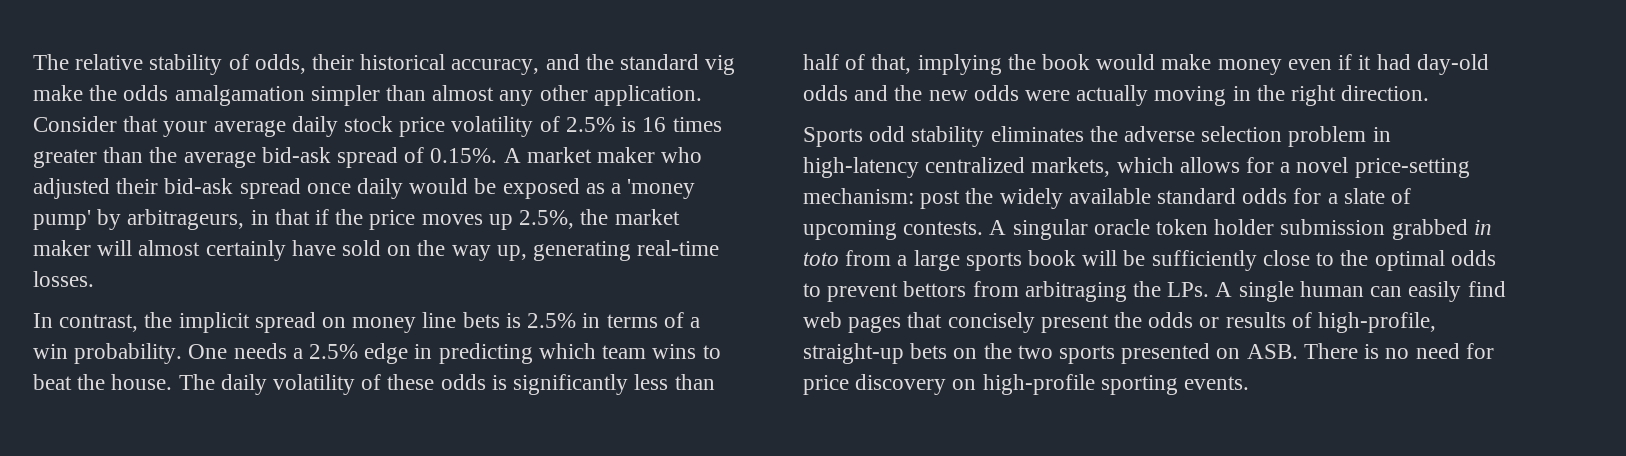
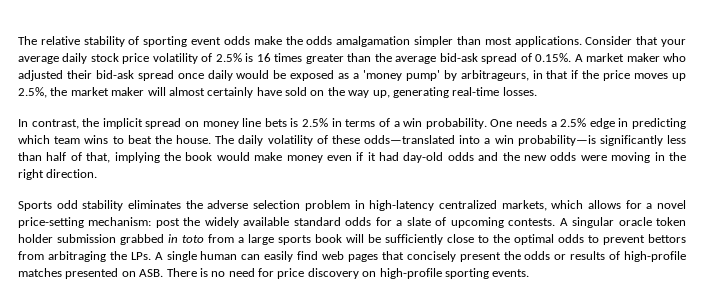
- The relative stability of odds, their historical accuracy, and the standard vig make the odds amalgamation simpler than almost any other application.
+ The relative stability of sporting event odds make the odds amalgamation simpler than most applications.
- The daily volatility of these odds is significantly less than half of that, implying the book would make money even if it had day-old odds and the new odds were actually moving in the right direction.
+ The daily volatility of these odds—translated into a win probability—is significantly less than half of that, implying the book would make money even if it had day-old odds and the new odds were moving in the right direction.
- A singular oracle token holder submission grabbed in toto from a large sports book will be sufficiently close to the optimal odds to prevent bettors from arbitraging the LPs. A single human can easily find web pages that concisely present the odds or results of high-profile, straight-up bets on the two sports presented on ASB. There is no need for price discovery on high-profile sporting events.
+ A singular oracle token holder submission grabbed in toto from a large sports book will be sufficiently close to the optimal odds to prevent bettors from arbitraging the LPs. A single human can easily find web pages that concisely present the odds or results of high-profile matches presented on ASB. There is no need for price discovery on high-profile sporting events.

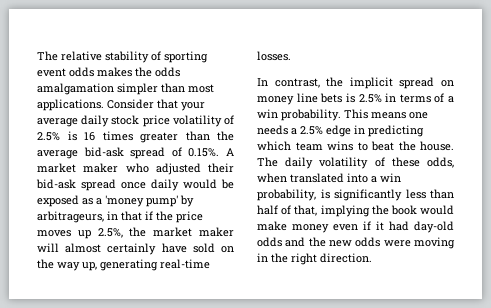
- The relative stability of sporting event odds make the odds amalgamation simpler than most applications.
+ The relative stability of sporting event odds makes the odds amalgamation simpler than most applications.
- One needs a 2.5% edge in predicting which team wins to beat the house.
+ This means one needs a 2.5% edge in predicting which team wins to beat the house.
- The daily volatility of these odds—translated into a win probability—is significantly less than half of that, implying the book would make money even if it had day-old odds and the new odds were moving in the right direction.
+ The daily volatility of these odds, when translated into a win probability, is significantly less than half of that, implying the book would make money even if it had day-old odds and the new odds were moving in the right direction.
- Sports odd stability eliminates the adverse selection problem in high-latency centralized markets, which allows for a novel price-setting mechanism: post the widely available standard odds for a slate of upcoming contests. A singular oracle token holder submission grabbed in toto from a large sports book will be sufficiently close to the optimal odds to prevent bettors from arbitraging the LPs. A single human can easily find web pages that concisely present the odds or results of high-profile matches presented on ASB. There is no need for price discovery on high-profile sporting events.

